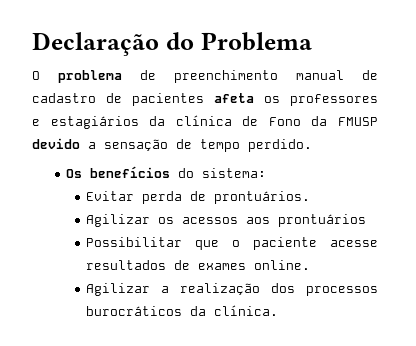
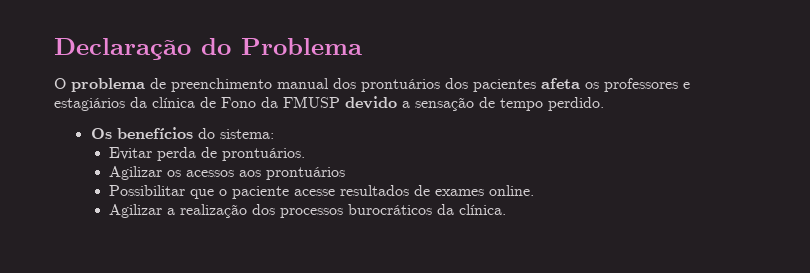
- O problema de preenchimento manual de cadastro de pacientes afeta os professores e estagiários da clínica de Fono da FMUSP devido a sensação de tempo perdido.
+ O problema de preenchimento manual dos prontuários dos pacientes afeta os professores e estagiários da clínica de Fono da FMUSP devido a sensação de tempo perdido.

